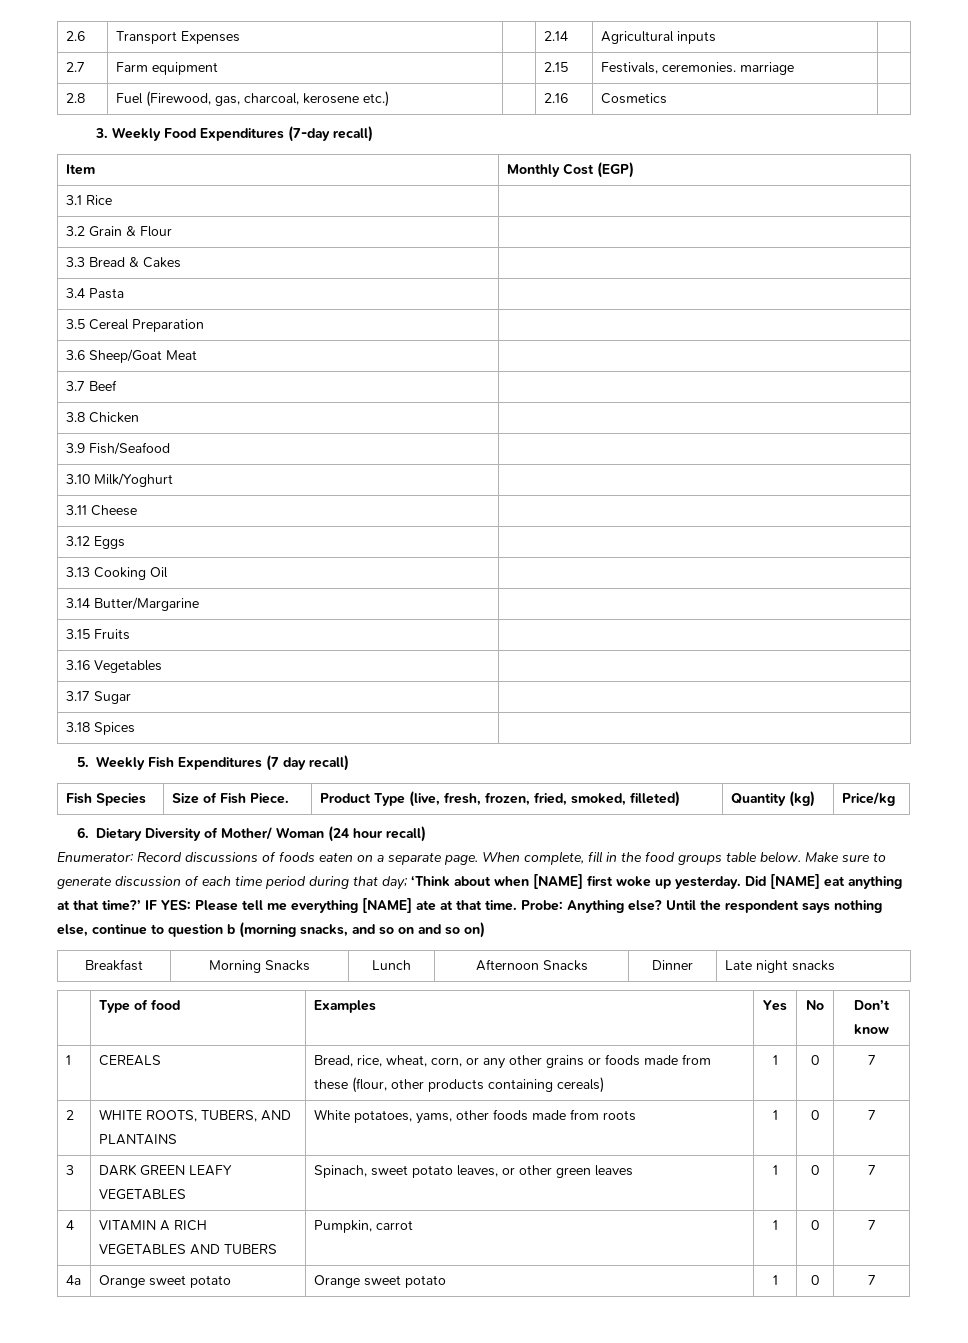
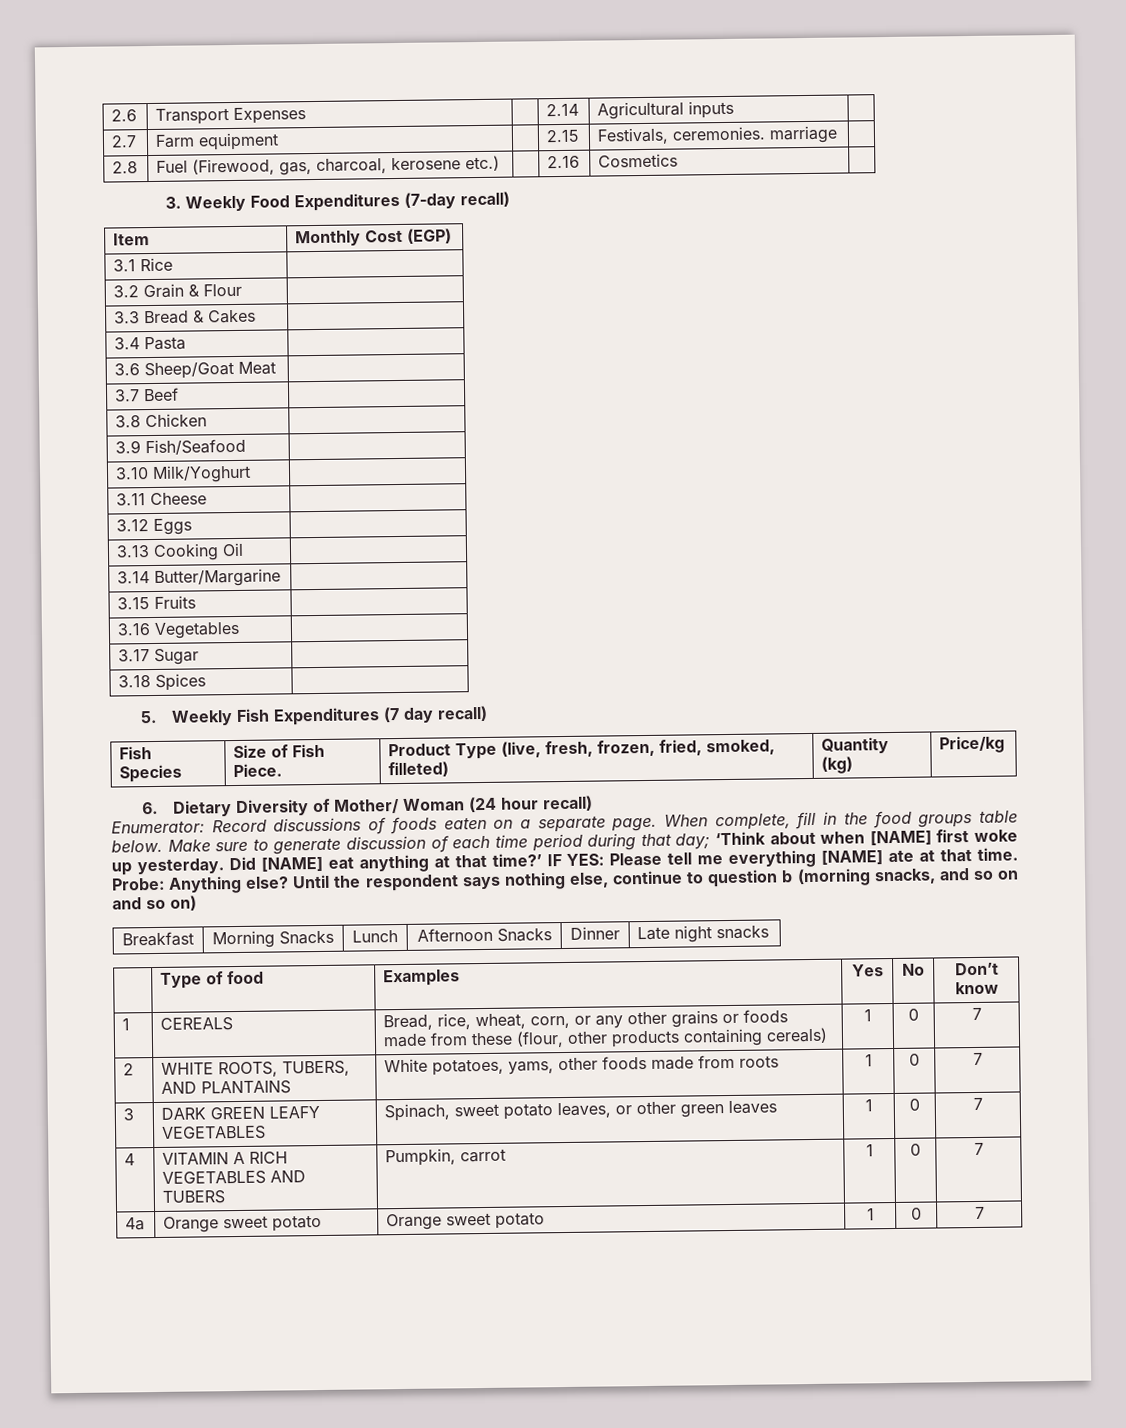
- 3.5 Cereal Preparation |

